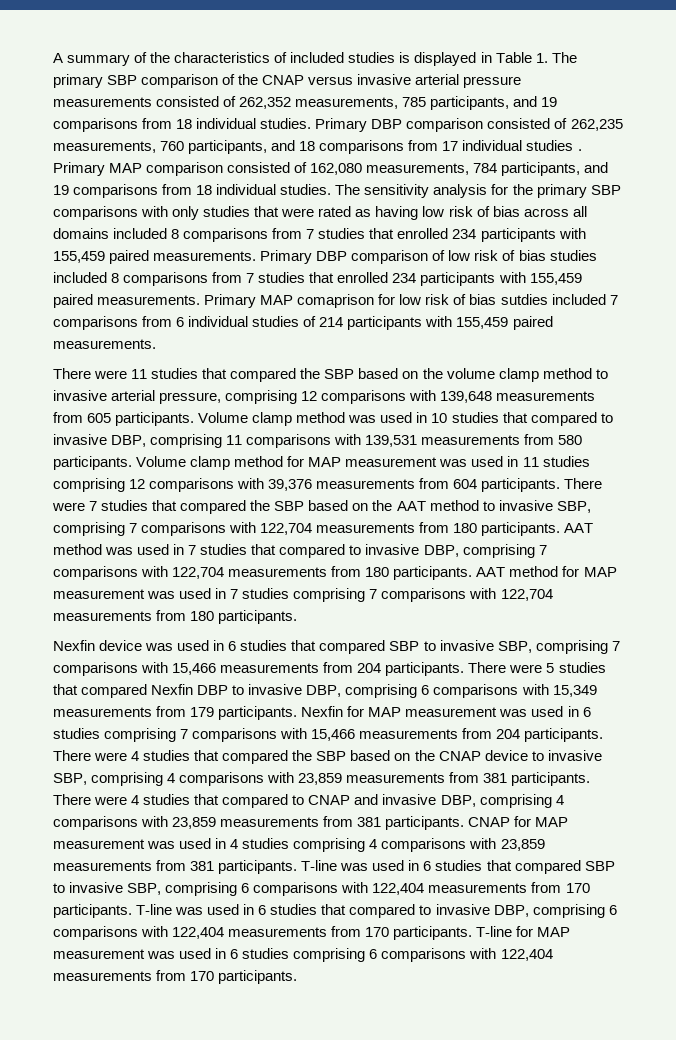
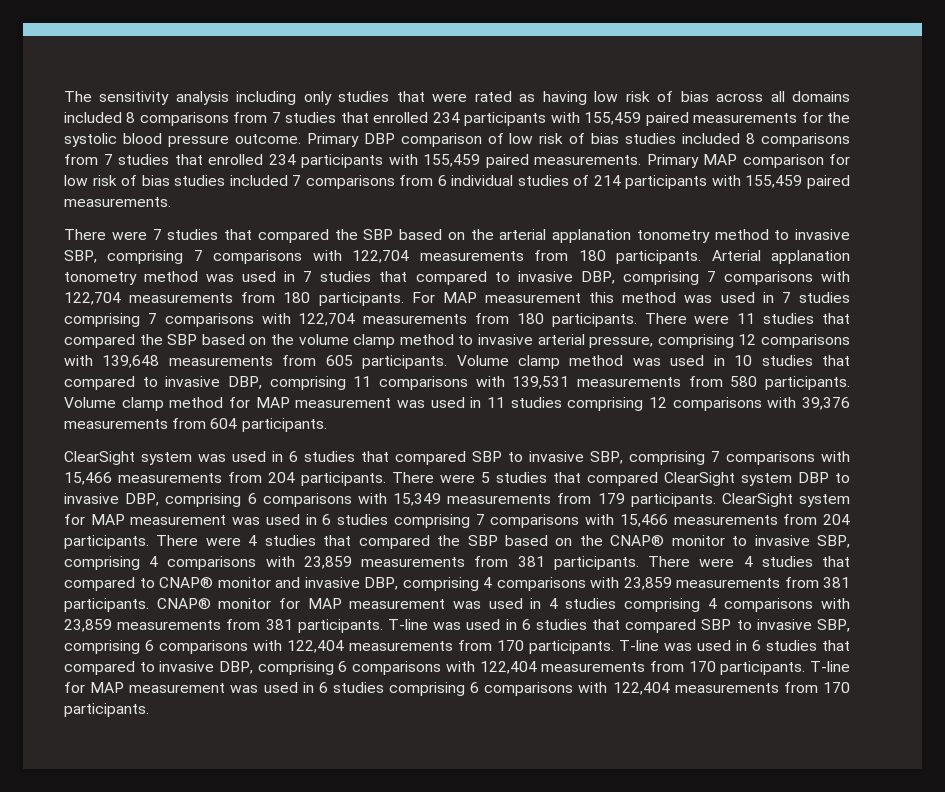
- A summary of the characteristics of included studies is displayed in Table 1. The primary SBP comparison of the CNAP versus invasive arterial pressure measurements consisted of 262,352 measurements, 785 participants, and 19 comparisons from 18 individual studies. Primary DBP comparison consisted of 262,235 measurements, 760 participants, and 18 comparisons from 17 individual studies . Primary MAP comparison consisted of 162,080 measurements, 784 participants, and 19 comparisons from 18 individual studies. The sensitivity analysis for the primary SBP comparisons with only studies that were rated as having low risk of bias across all domains included 8 comparisons from 7 studies that enrolled 234 participants with 155,459 paired measurements.
+ The sensitivity analysis including only studies that were rated as having low risk of bias across all domains included 8 comparisons from 7 studies that enrolled 234 participants with 155,459 paired measurements for the systolic blood pressure outcome.
- Primary MAP comaprison for low risk of bias sutdies included 7 comparisons from 6 individual studies of 214 participants with 155,459 paired measurements.
+ Primary MAP comparison for low risk of bias studies included 7 comparisons from 6 individual studies of 214 participants with 155,459 paired measurements.
- There were 11 studies that compared the SBP based on the volume clamp method to invasive arterial pressure, comprising 12 comparisons with 139,648 measurements from 605 participants.
+ There were 7 studies that compared the SBP based on the arterial applanation tonometry method to invasive SBP, comprising 7 comparisons with 122,704 measurements from 180 participants. Arterial applanation tonometry method was used in 7 studies that compared to invasive DBP, comprising 7 comparisons with 122,704 measurements from 180 participants. For MAP measurement this method was used in 7 studies comprising 7 comparisons with 122,704 measurements from 180 participants. There were 11 studies that compared the SBP based on the volume clamp method to invasive arterial pressure, comprising 12 comparisons with 139,648 measurements from 605 participants.
- Volume clamp method for MAP measurement was used in 11 studies comprising 12 comparisons with 39,376 measurements from 604 participants. There were 7 studies that compared the SBP based on the AAT method to invasive SBP, comprising 7 comparisons with 122,704 measurements from 180 participants. AAT method was used in 7 studies that compared to invasive DBP, comprising 7 comparisons with 122,704 measurements from 180 participants. AAT method for MAP measurement was used in 7 studies comprising 7 comparisons with 122,704 measurements from 180 participants.
- Nexfin device was used in 6 studies that compared SBP to invasive SBP, comprising 7 comparisons with 15,466 measurements from 204 participants.
+ Volume clamp method for MAP measurement was used in 11 studies comprising 12 comparisons with 39,376 measurements from 604 participants.
+ ClearSight system was used in 6 studies that compared SBP to invasive SBP, comprising 7 comparisons with 15,466 measurements from 204 participants.
- There were 5 studies that compared Nexfin DBP to invasive DBP, comprising 6 comparisons with 15,349 measurements from 179 participants.
+ There were 5 studies that compared ClearSight system DBP to invasive DBP, comprising 6 comparisons with 15,349 measurements from 179 participants.
- Nexfin for MAP measurement was used in 6 studies comprising 7 comparisons with 15,466 measurements from 204 participants.
+ ClearSight system for MAP measurement was used in 6 studies comprising 7 comparisons with 15,466 measurements from 204 participants.
- There were 4 studies that compared the SBP based on the CNAP device to invasive SBP, comprising 4 comparisons with 23,859 measurements from 381 participants.
+ There were 4 studies that compared the SBP based on the CNAP® monitor to invasive SBP, comprising 4 comparisons with 23,859 measurements from 381 participants.
- There were 4 studies that compared to CNAP and invasive DBP, comprising 4 comparisons with 23,859 measurements from 381 participants.
+ There were 4 studies that compared to CNAP® monitor and invasive DBP, comprising 4 comparisons with 23,859 measurements from 381 participants.
- CNAP for MAP measurement was used in 4 studies comprising 4 comparisons with 23,859 measurements from 381 participants.
+ CNAP® monitor for MAP measurement was used in 4 studies comprising 4 comparisons with 23,859 measurements from 381 participants.

